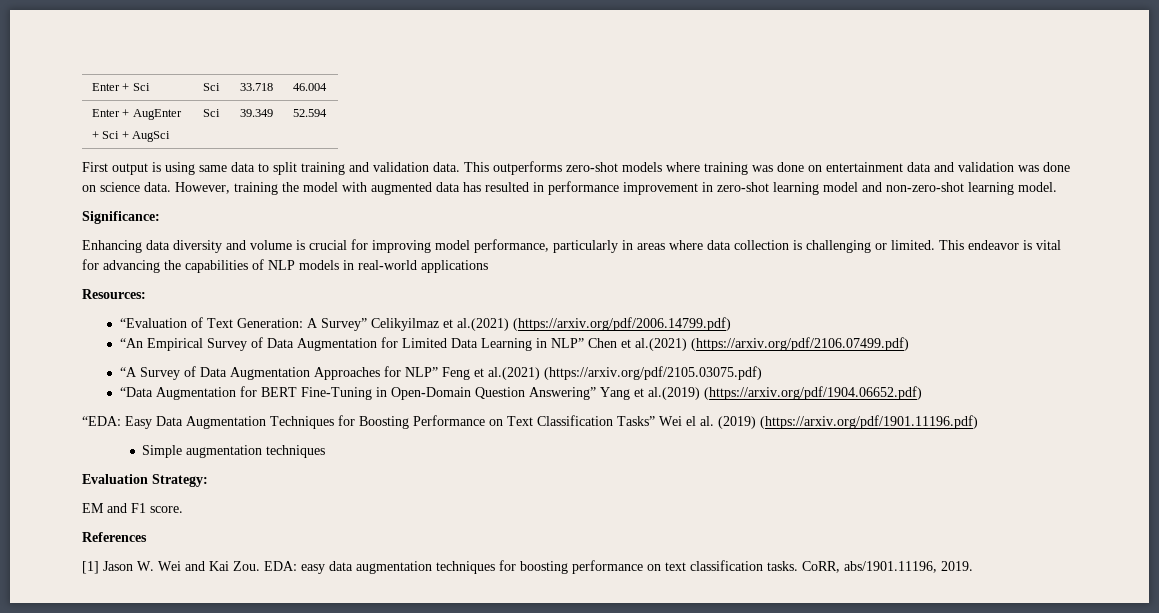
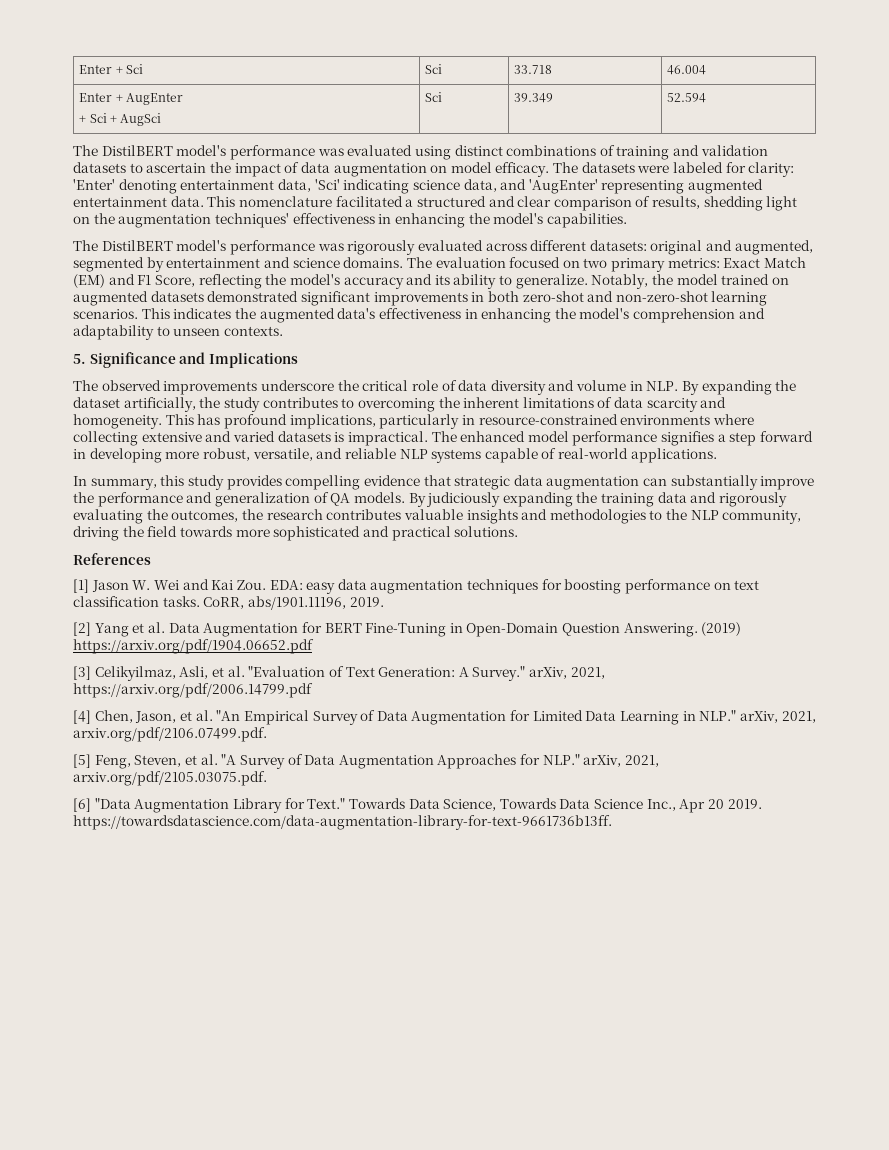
- First output is using same data to split training and validation data. This outperforms zero-shot models where training was done on entertainment data and validation was done on science data. However, training the model with augmented data has resulted in performance improvement in zero-shot learning model and non-zero-shot learning model.
- Significance:
- Enhancing data diversity and volume is crucial for improving model performance, particularly in areas where data collection is challenging or limited. This endeavor is vital for advancing the capabilities of NLP models in real-world applications
- Resources:
- “Evaluation of Text Generation: A Survey” Celikyilmaz et al.(2021) (https://arxiv.org/pdf/2006.14799.pdf)
- “An Empirical Survey of Data Augmentation for Limited Data Learning in NLP” Chen et al.(2021) (https://arxiv.org/pdf/2106.07499.pdf)
- “A Survey of Data Augmentation Approaches for NLP” Feng et al.(2021) (https://arxiv.org/pdf/2105.03075.pdf)
- “Data Augmentation for BERT Fine-Tuning in Open-Domain Question Answering” Yang et al.(2019) (https://arxiv.org/pdf/1904.06652.pdf)
- “EDA: Easy Data Augmentation Techniques for Boosting Performance on Text Classification Tasks” Wei el al. (2019) (https://arxiv.org/pdf/1901.11196.pdf)
- Simple augmentation techniques
- Evaluation Strategy:
- EM and F1 score.
+ The DistilBERT model's performance was evaluated using distinct combinations of training and validation datasets to ascertain the impact of data augmentation on model efficacy. The datasets were labeled for clarity: 'Enter' denoting entertainment data, 'Sci' indicating science data, and 'AugEnter' representing augmented entertainment data. This nomenclature facilitated a structured and clear comparison of results, shedding light on the augmentation techniques' effectiveness in enhancing the model's capabilities.
+ The DistilBERT model's performance was rigorously evaluated across different datasets: original and augmented, segmented by entertainment and science domains. The evaluation focused on two primary metrics: Exact Match (EM) and F1 Score, reflecting the model's accuracy and its ability to generalize. Notably, the model trained on augmented datasets demonstrated significant improvements in both zero-shot and non-zero-shot learning scenarios. This indicates the augmented data's effectiveness in enhancing the model's comprehension and adaptability to unseen contexts.
+ 5. Significance and Implications
+ The observed improvements underscore the critical role of data diversity and volume in NLP. By expanding the dataset artificially, the study contributes to overcoming the inherent limitations of data scarcity and homogeneity. This has profound implications, particularly in resource-constrained environments where collecting extensive and varied datasets is impractical. The enhanced model performance signifies a step forward in developing more robust, versatile, and reliable NLP systems capable of real-world applications.
+ In summary, this study provides compelling evidence that strategic data augmentation can substantially improve the performance and generalization of QA models. By judiciously expanding the training data and rigorously evaluating the outcomes, the research contributes valuable insights and methodologies to the NLP community, driving the field towards more sophisticated and practical solutions.
+ [2] Yang et al. Data Augmentation for BERT Fine-Tuning in Open-Domain Question Answering. (2019) https://arxiv.org/pdf/1904.06652.pdf
+ [3] Celikyilmaz, Asli, et al. "Evaluation of Text Generation: A Survey." arXiv, 2021, https://arxiv.org/pdf/2006.14799.pdf
+ [4] Chen, Jason, et al. "An Empirical Survey of Data Augmentation for Limited Data Learning in NLP." arXiv, 2021, arxiv.org/pdf/2106.07499.pdf.
+ [5] Feng, Steven, et al. "A Survey of Data Augmentation Approaches for NLP." arXiv, 2021, arxiv.org/pdf/2105.03075.pdf.
+ [6] "Data Augmentation Library for Text." Towards Data Science, Towards Data Science Inc., Apr 20 2019. https://towardsdatascience.com/data-augmentation-library-for-text-9661736b13ff.

